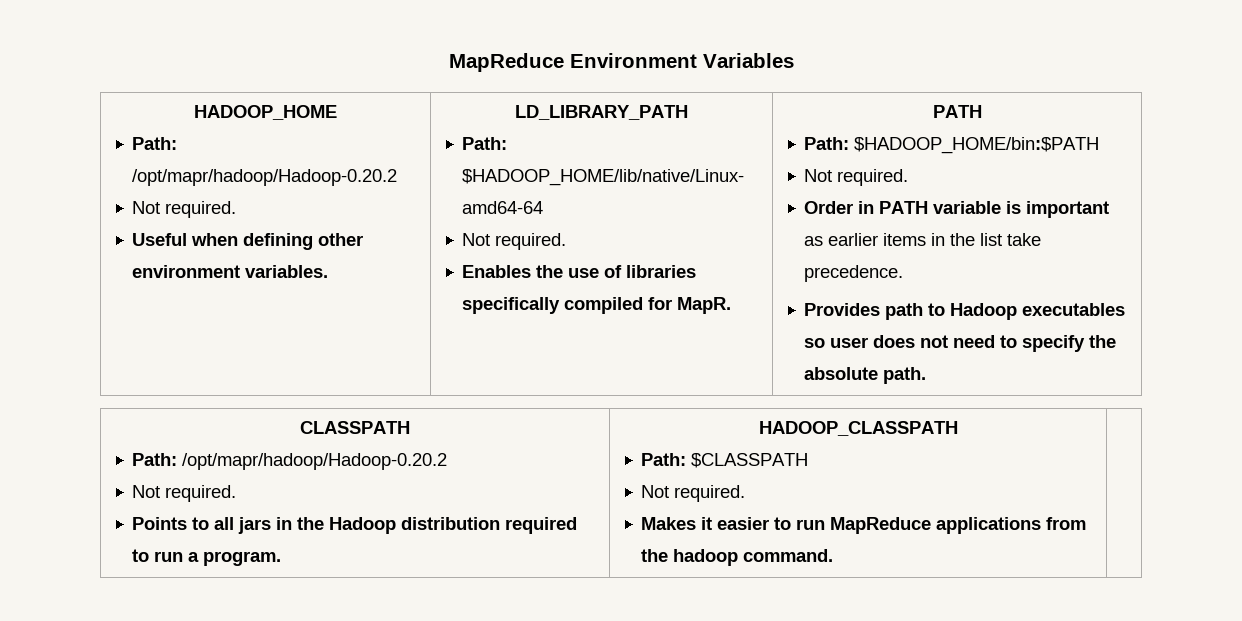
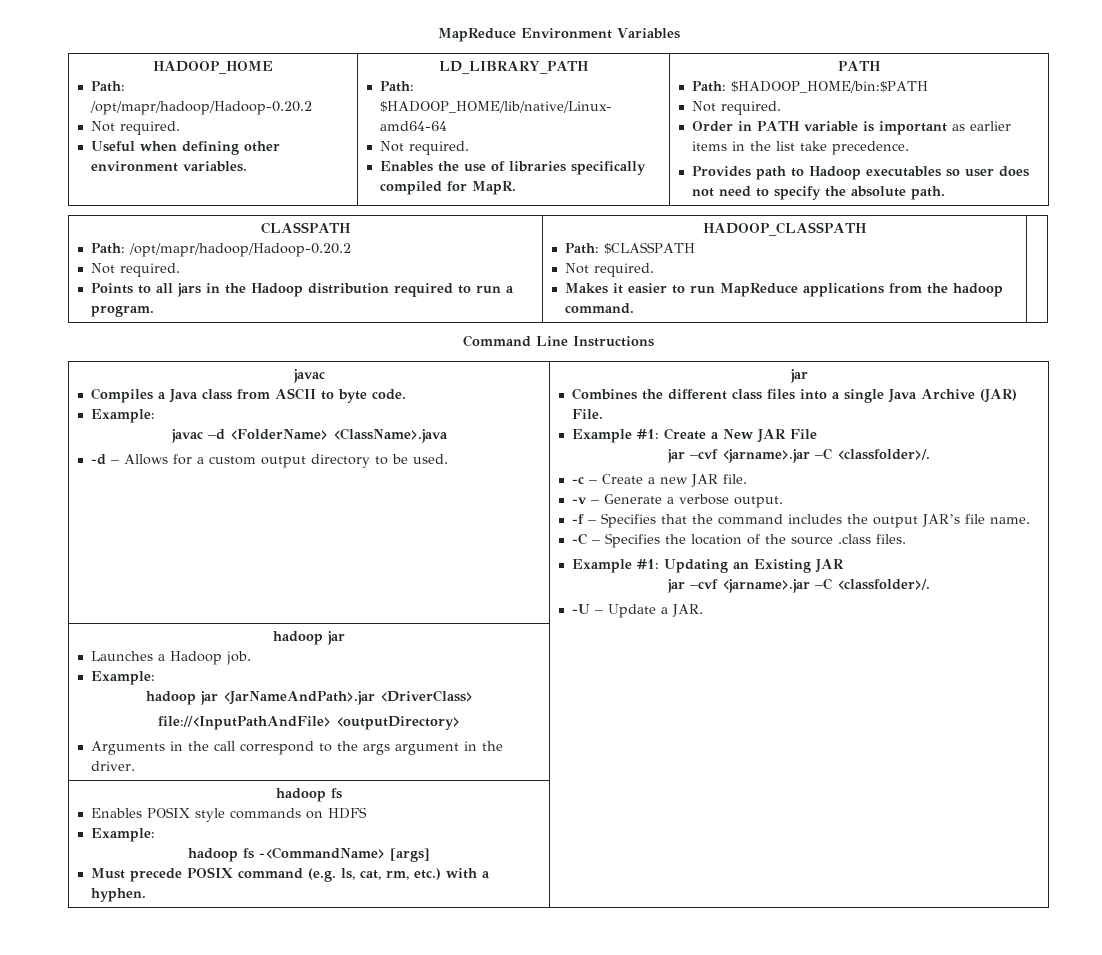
+ Command Line Instructions
+ javac
+ Compiles a Java class from ASCII to byte code.
+ Example:
+ javac –d <FolderName> <ClassName>.java
+ -d – Allows for a custom output directory to be used. | jar
+ Combines the different class files into a single Java Archive (JAR) File.
+ Example #1: Create a New JAR File
+ jar –cvf <jarname>.jar –C <classfolder>/.
+ -c – Create a new JAR file.
+ -v – Generate a verbose output.
+ -f – Specifies that the command includes the output JAR’s file name.
+ -C – Specifies the location of the source .class files.
+ Example #1: Updating an Existing JAR
+ jar –cvf <jarname>.jar –C <classfolder>/.
+ -U – Update a JAR.
+ hadoop jar
+ Launches a Hadoop job.
+ Example:
+ hadoop jar <JarNameAndPath>.jar <DriverClass>
+ file://<InputPathAndFile> <outputDirectory>
+ Arguments in the call correspond to the args argument in the driver. |
+ hadoop fs
+ Enables POSIX style commands on HDFS
+ Example:
+ hadoop fs -<CommandName> [args]
+ Must precede POSIX command (e.g. ls, cat, rm, etc.) with a hyphen. |

